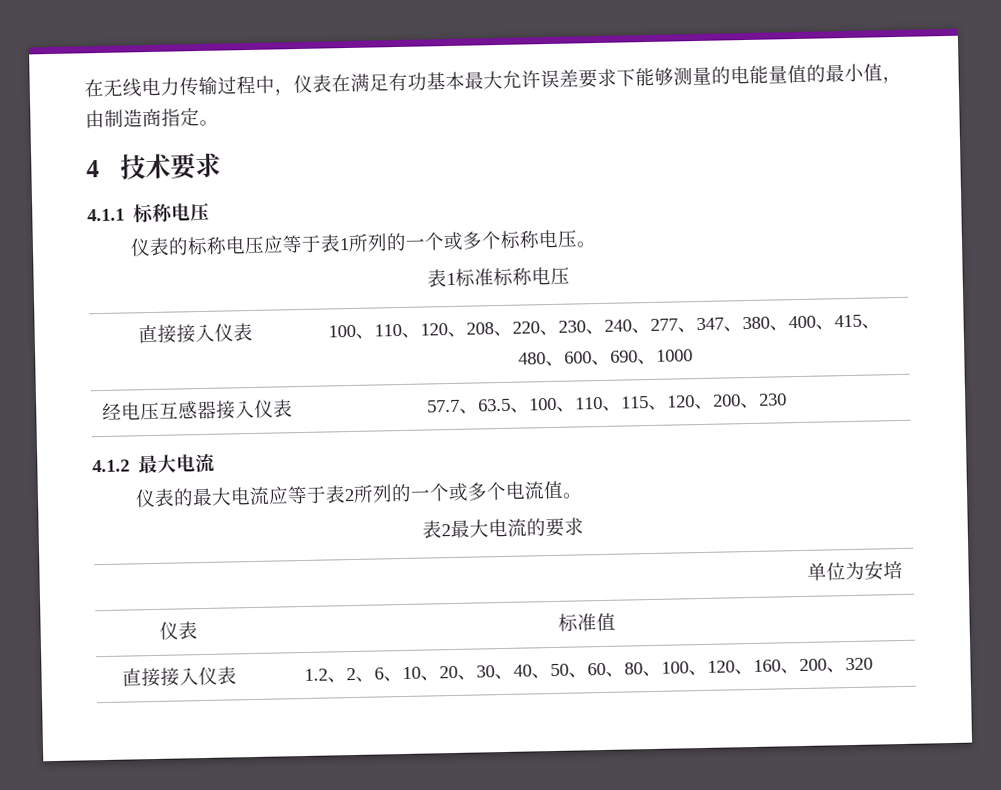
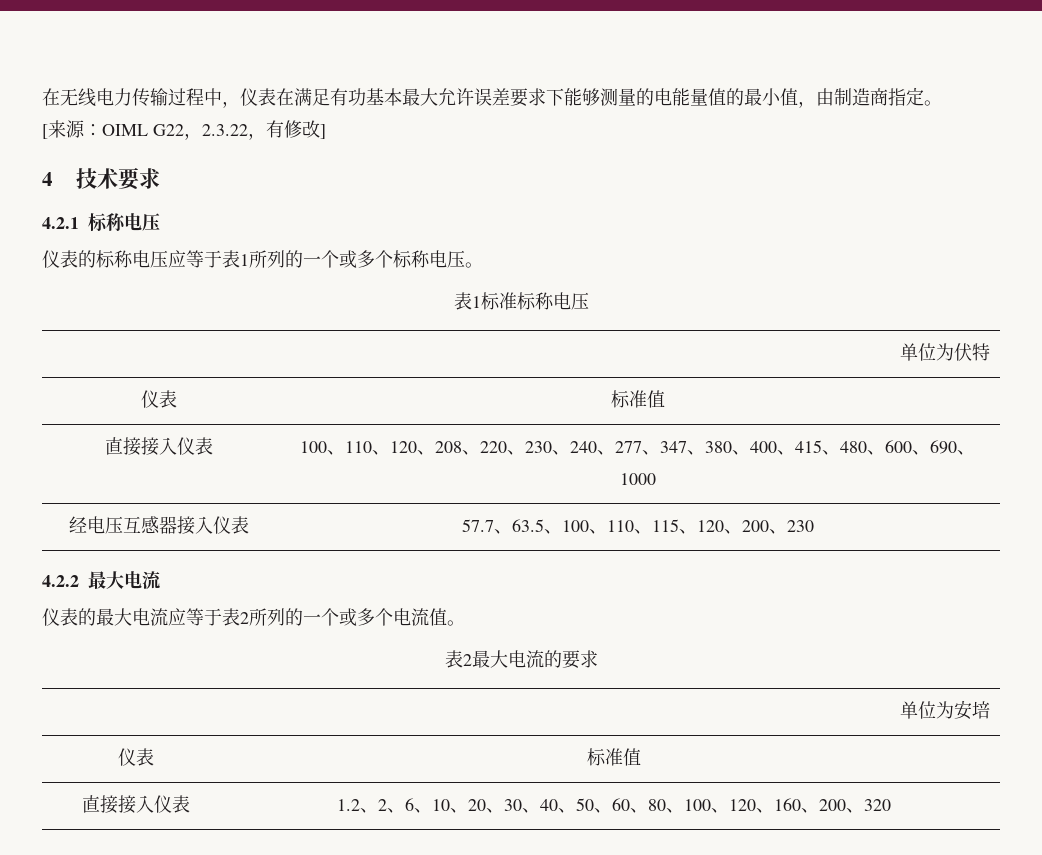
+ [来源：OIML G22，2.3.22，有修改]
- 4.1.1标称电压
+ 4.2.1标称电压
+ 单位为伏特
+ 仪表 | 标准值
- 4.1.2最大电流
+ 4.2.2最大电流

